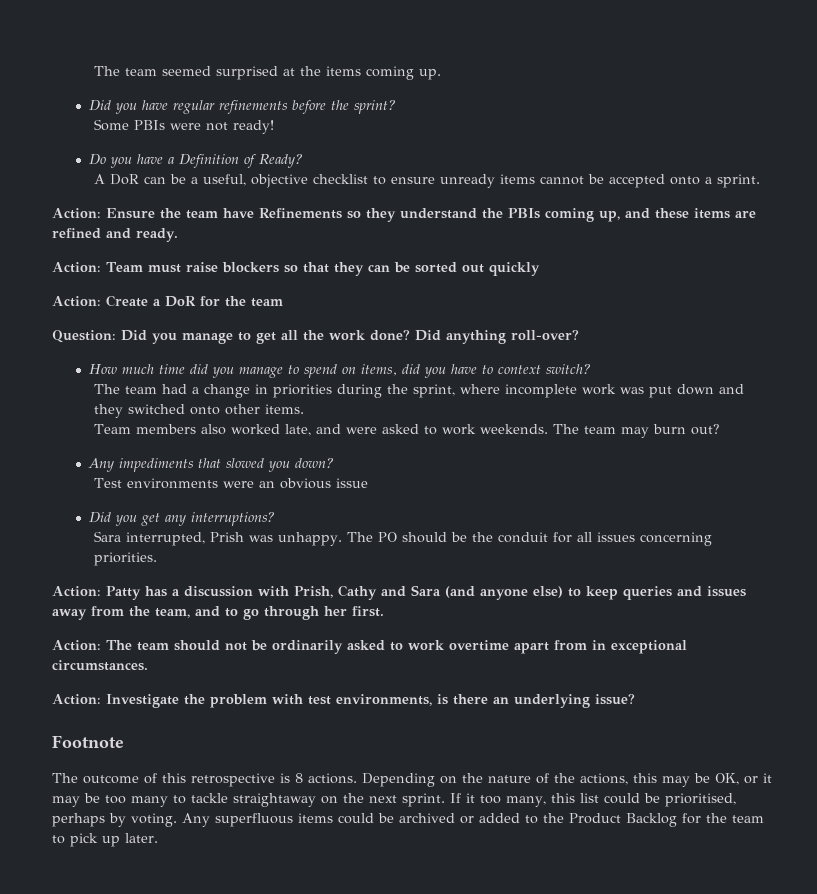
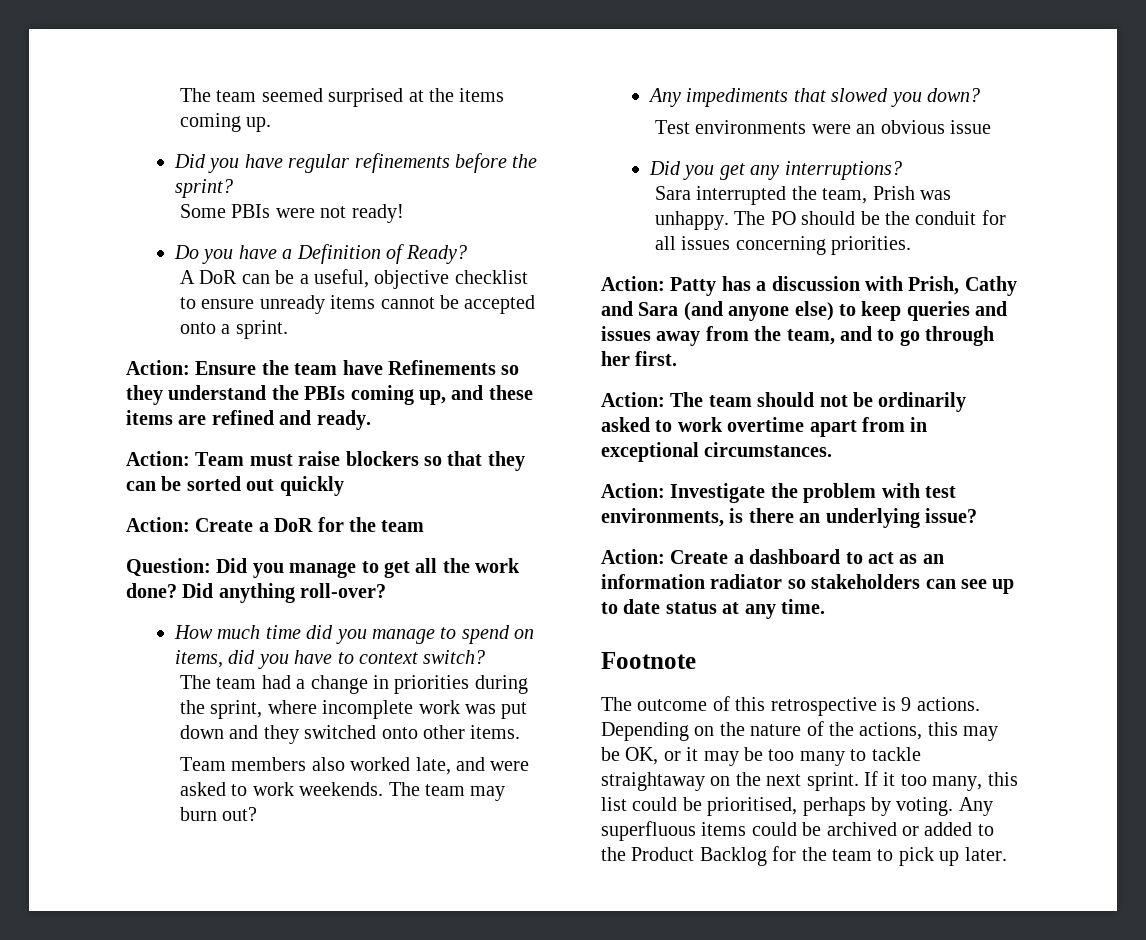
- Sara interrupted, Prish was unhappy.
+ Sara interrupted the team, Prish was unhappy.
+ Action: Create a dashboard to act as an information radiator so stakeholders can see up to date status at any time.
- The outcome of this retrospective is 8 actions.
+ The outcome of this retrospective is 9 actions.

